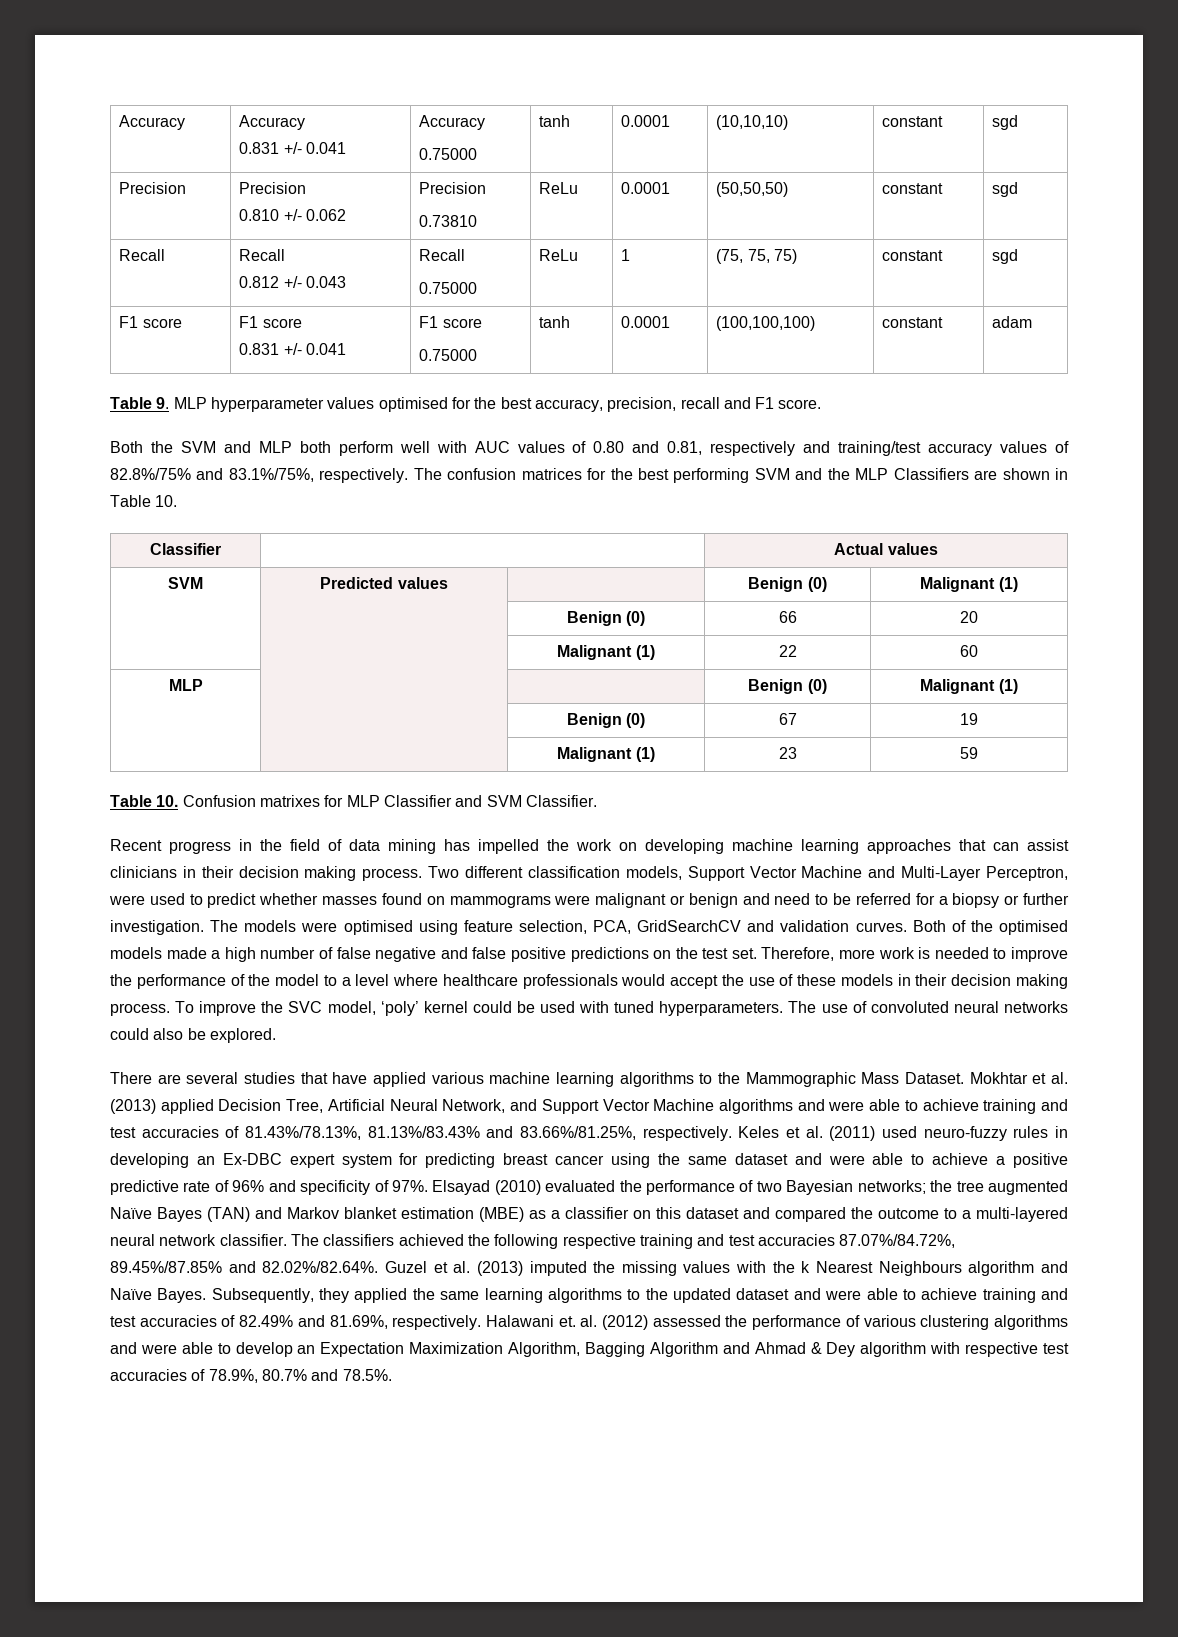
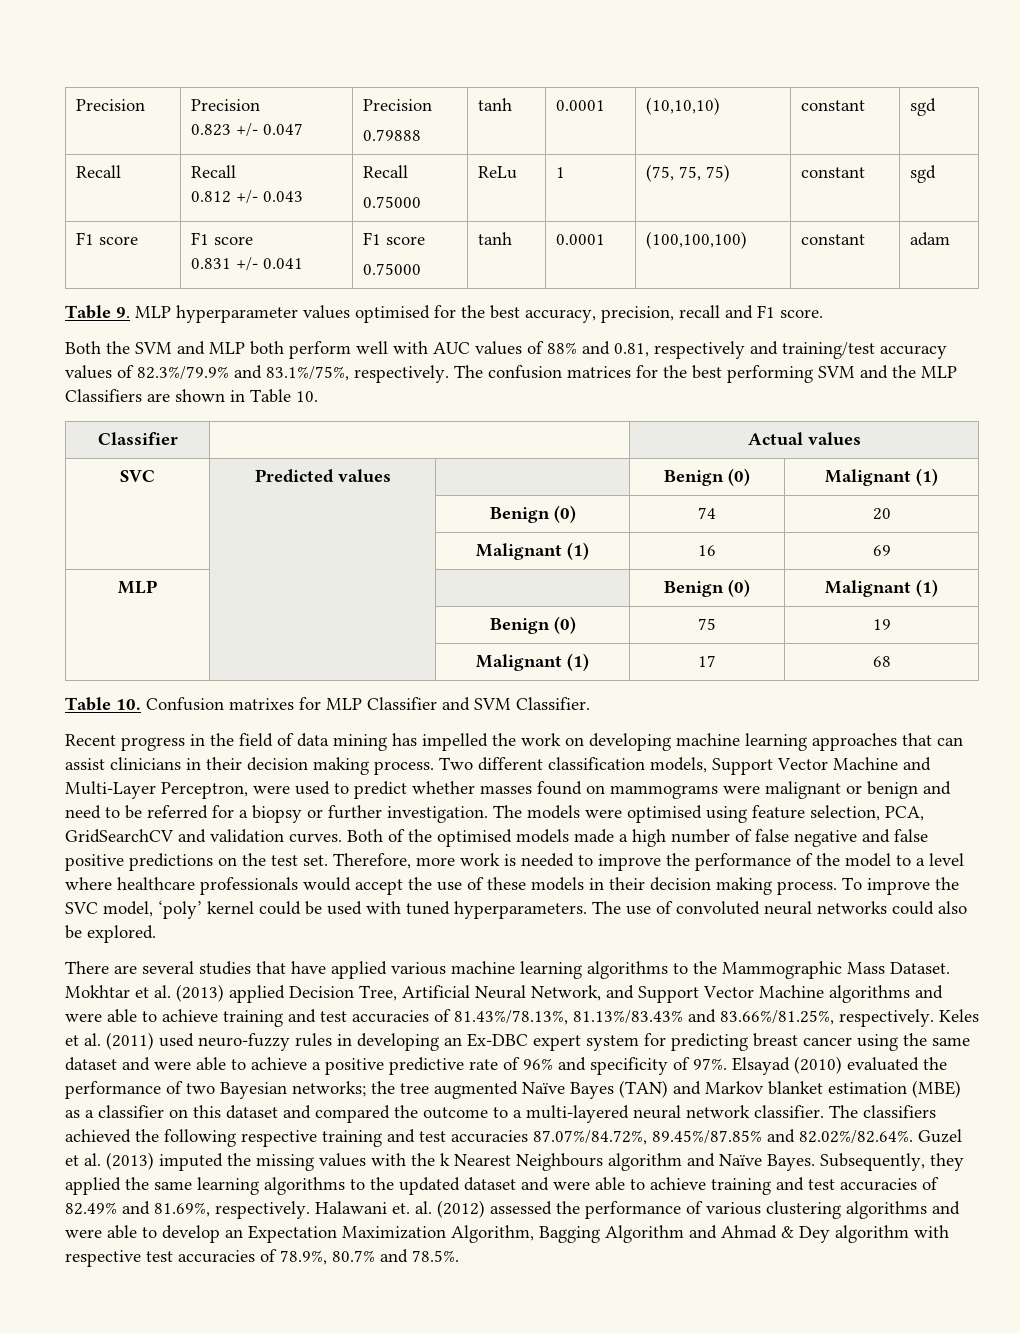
- Accuracy | Accuracy
- 0.831 +/- 0.041 | Accuracy
- 0.75000 | tanh | 0.0001 | (10,10,10) | constant | sgd
+ Precision | Precision
+ 0.823 +/- 0.047 | Precision
+ 0.79888 | tanh | 0.0001 | (10,10,10) | constant | sgd
- Precision | Precision
- 0.810 +/- 0.062 | Precision
- 0.73810 | ReLu | 0.0001 | (50,50,50) | constant | sgd
- Both the SVM and MLP both perform well with AUC values of 0.80 and 0.81, respectively and training/test accuracy values of 82.8%/75% and 83.1%/75%, respectively.
+ Both the SVM and MLP both perform well with AUC values of 88% and 0.81, respectively and training/test accuracy values of 82.3%/79.9% and 83.1%/75%, respectively.
- SVM | Predicted values | | Benign (0) | Malignant (1)
+ SVC | Predicted values | | Benign (0) | Malignant (1)
- | | Benign (0) | 66 | 20
+ | | Benign (0) | 74 | 20
- | | Malignant (1) | 22 | 60
+ | | Malignant (1) | 16 | 69
- | | Benign (0) | 67 | 19
+ | | Benign (0) | 75 | 19
- | | Malignant (1) | 23 | 59
+ | | Malignant (1) | 17 | 68

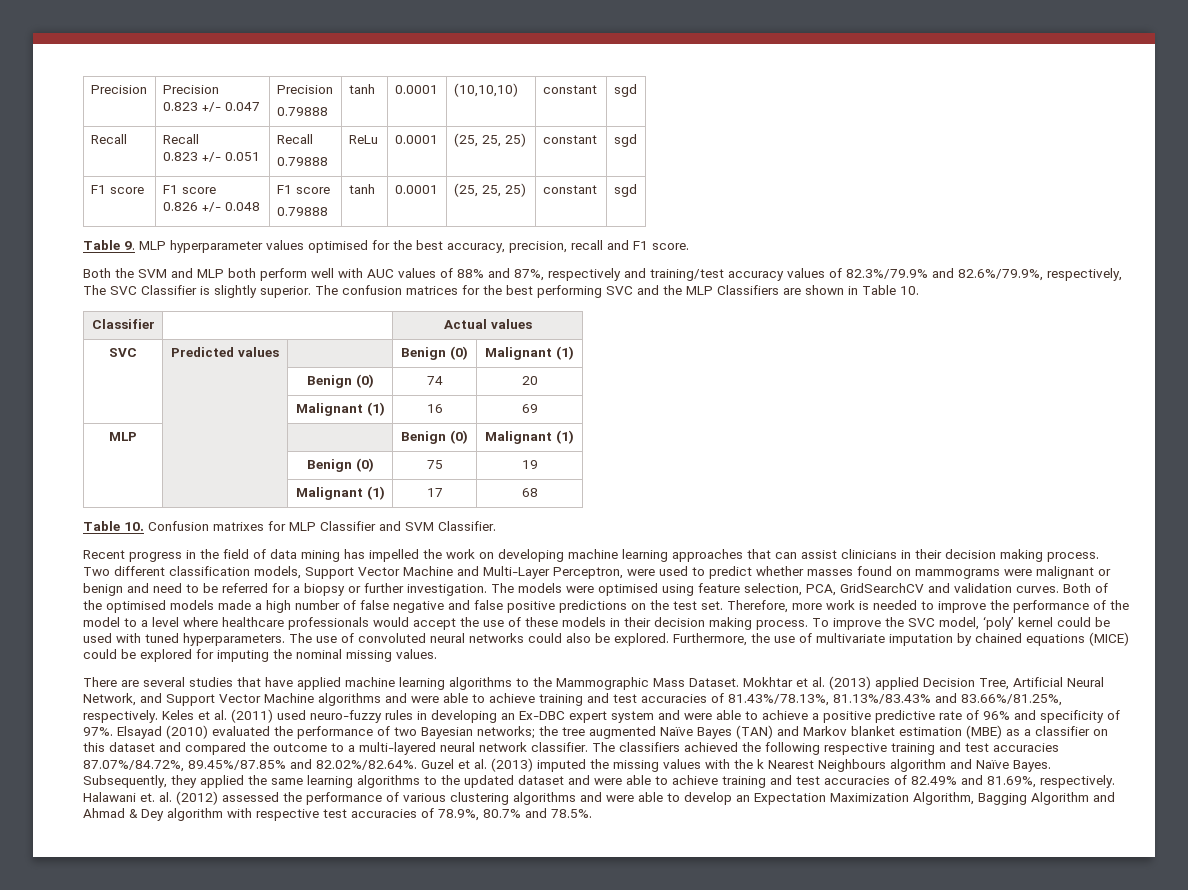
  Recall | Recall
- 0.812 +/- 0.043 | Recall
- 0.75000 | ReLu | 1 | (75, 75, 75) | constant | sgd
+ 0.823 +/- 0.051 | Recall
+ 0.79888 | ReLu | 0.0001 | (25, 25, 25) | constant | sgd
  F1 score | F1 score
- 0.831 +/- 0.041 | F1 score
- 0.75000 | tanh | 0.0001 | (100,100,100) | constant | adam
+ 0.826 +/- 0.048 | F1 score
+ 0.79888 | tanh | 0.0001 | (25, 25, 25) | constant | sgd
- Both the SVM and MLP both perform well with AUC values of 88% and 0.81, respectively and training/test accuracy values of 82.3%/79.9% and 83.1%/75%, respectively.
+ Both the SVM and MLP both perform well with AUC values of 88% and 87%, respectively and training/test accuracy values of 82.3%/79.9% and 82.6%/79.9%, respectively, The SVC Classifier is slightly superior.
- The confusion matrices for the best performing SVM and the MLP Classifiers are shown in Table 10.
+ The confusion matrices for the best performing SVC and the MLP Classifiers are shown in Table 10.
+ Furthermore, the use of multivariate imputation by chained equations (MICE) could be explored for imputing the nominal missing values.
- There are several studies that have applied various machine learning algorithms to the Mammographic Mass Dataset.
+ There are several studies that have applied machine learning algorithms to the Mammographic Mass Dataset.
- Keles et al. (2011) used neuro-fuzzy rules in developing an Ex-DBC expert system for predicting breast cancer using the same dataset and were able to achieve a positive predictive rate of 96% and specificity of 97%.
+ Keles et al. (2011) used neuro-fuzzy rules in developing an Ex-DBC expert system and were able to achieve a positive predictive rate of 96% and specificity of 97%.

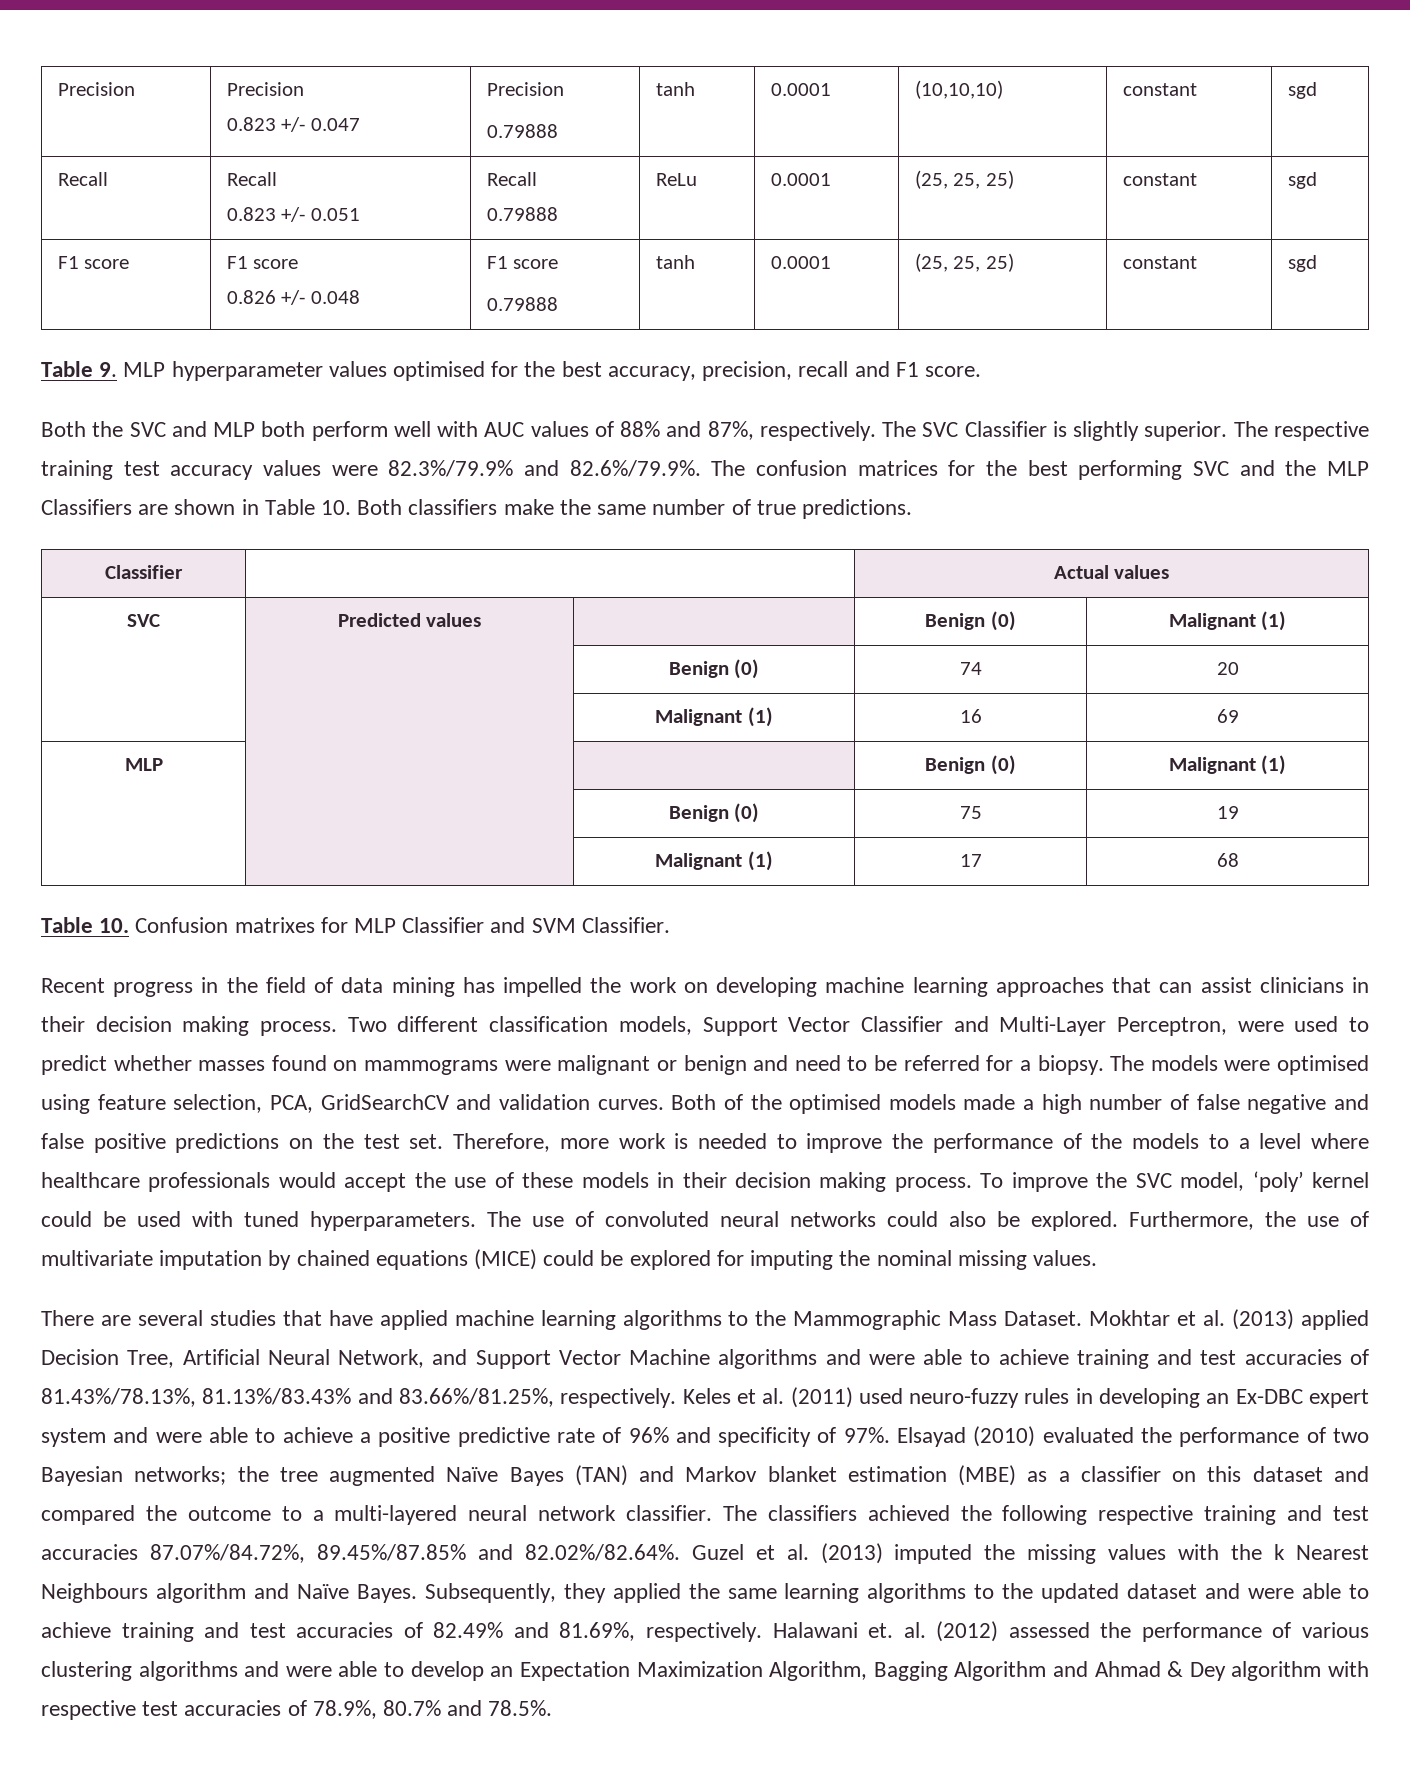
- Both the SVM and MLP both perform well with AUC values of 88% and 87%, respectively and training/test accuracy values of 82.3%/79.9% and 82.6%/79.9%, respectively, The SVC Classifier is slightly superior.
+ Both the SVC and MLP both perform well with AUC values of 88% and 87%, respectively. The SVC Classifier is slightly superior.
- The confusion matrices for the best performing SVC and the MLP Classifiers are shown in Table 10.
+ The respective training test accuracy values were 82.3%/79.9% and 82.6%/79.9%. The confusion matrices for the best performing SVC and the MLP Classifiers are shown in Table 10. Both classifiers make the same number of true predictions.
- Two different classification models, Support Vector Machine and Multi-Layer Perceptron, were used to predict whether masses found on mammograms were malignant or benign and need to be referred for a biopsy or further investigation.
+ Two different classification models, Support Vector Classifier and Multi-Layer Perceptron, were used to predict whether masses found on mammograms were malignant or benign and need to be referred for a biopsy.
- Therefore, more work is needed to improve the performance of the model to a level where healthcare professionals would accept the use of these models in their decision making process.
+ Therefore, more work is needed to improve the performance of the models to a level where healthcare professionals would accept the use of these models in their decision making process.

